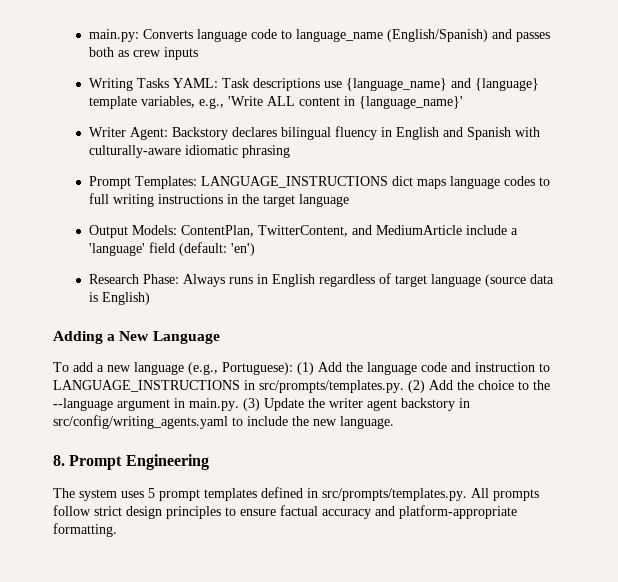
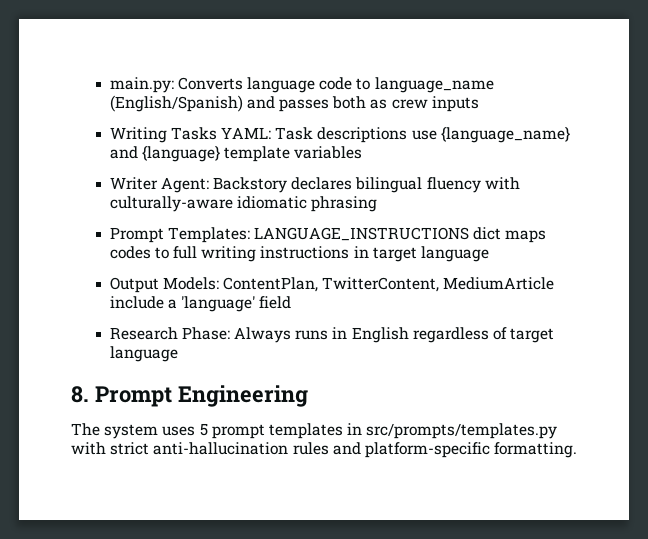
- Writing Tasks YAML: Task descriptions use {language_name} and {language} template variables, e.g., 'Write ALL content in {language_name}'
+ Writing Tasks YAML: Task descriptions use {language_name} and {language} template variables
- Writer Agent: Backstory declares bilingual fluency in English and Spanish with culturally-aware idiomatic phrasing
+ Writer Agent: Backstory declares bilingual fluency with culturally-aware idiomatic phrasing
- Prompt Templates: LANGUAGE_INSTRUCTIONS dict maps language codes to full writing instructions in the target language
+ Prompt Templates: LANGUAGE_INSTRUCTIONS dict maps codes to full writing instructions in target language
- Output Models: ContentPlan, TwitterContent, and MediumArticle include a 'language' field (default: 'en')
+ Output Models: ContentPlan, TwitterContent, MediumArticle include a 'language' field
- Research Phase: Always runs in English regardless of target language (source data is English)
- Adding a New Language
- To add a new language (e.g., Portuguese): (1) Add the language code and instruction to LANGUAGE_INSTRUCTIONS in src/prompts/templates.py. (2) Add the choice to the --language argument in main.py. (3) Update the writer agent backstory in src/config/writing_agents.yaml to include the new language.
+ Research Phase: Always runs in English regardless of target language
- The system uses 5 prompt templates defined in src/prompts/templates.py. All prompts follow strict design principles to ensure factual accuracy and platform-appropriate formatting.
+ The system uses 5 prompt templates in src/prompts/templates.py with strict anti-hallucination rules and platform-specific formatting.

